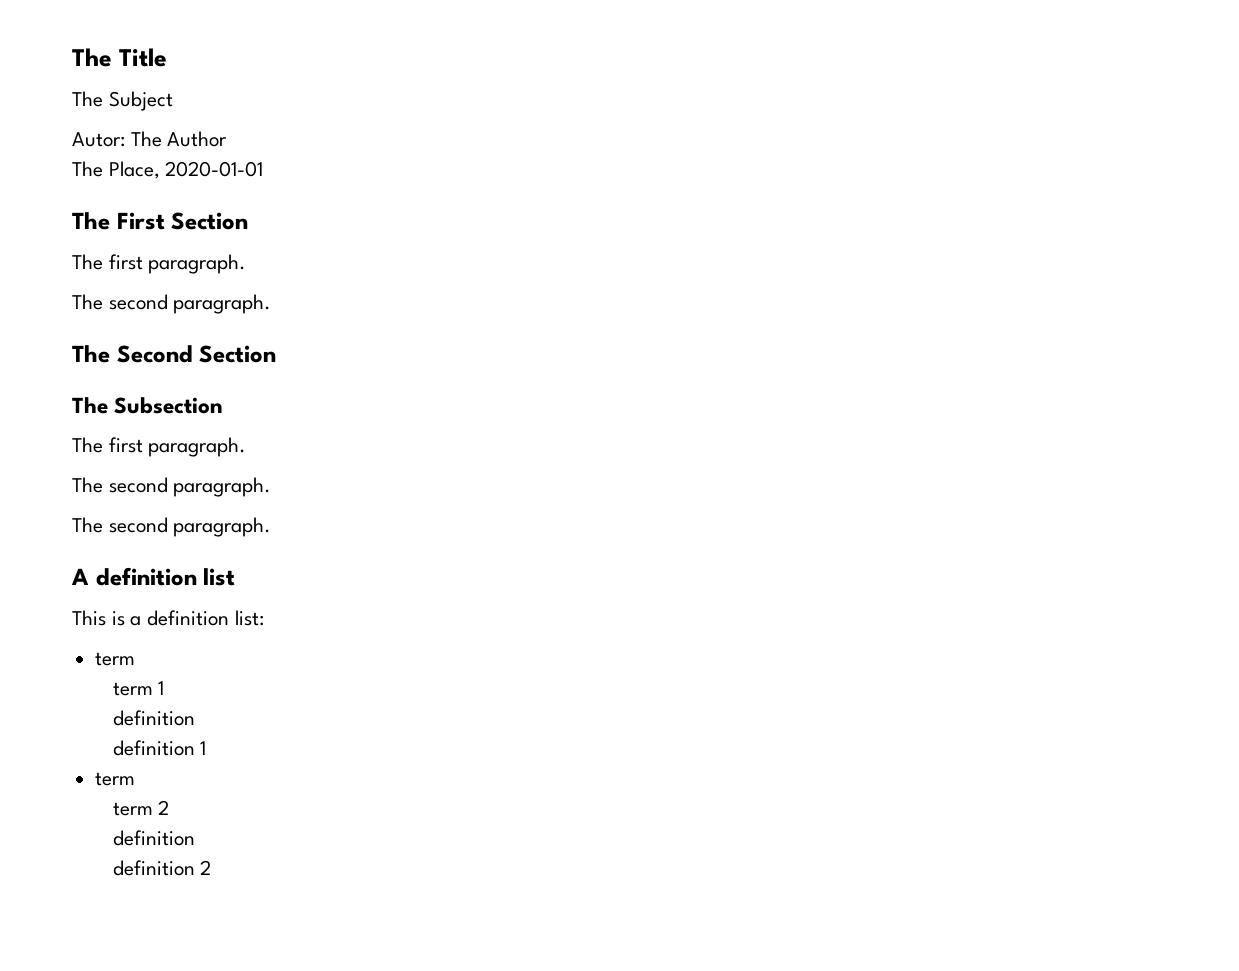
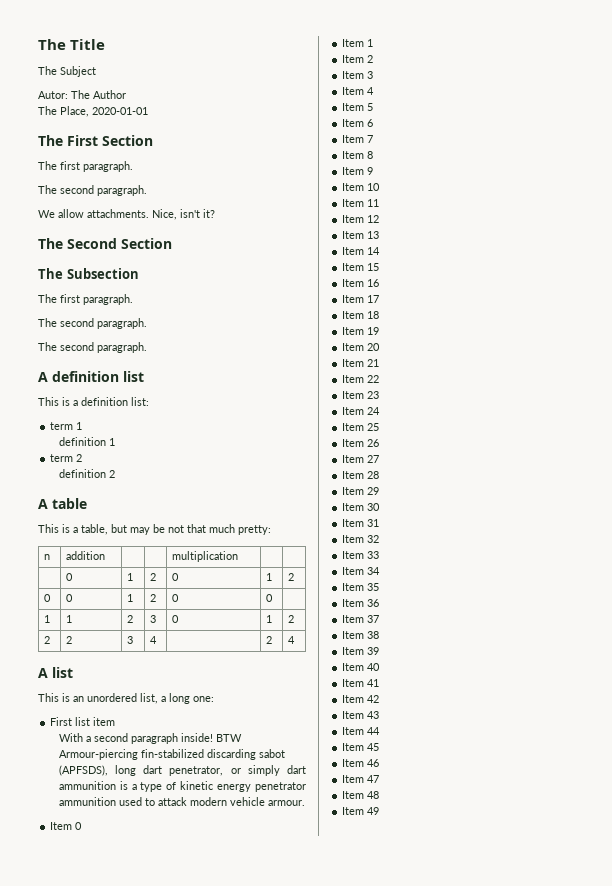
+ We allow attachments. Nice, isn't it?
  This is a definition list:
- term
  term 1
- definition
  definition 1
- term
  term 2
- definition
  definition 2
+ A table
+ This is a table, but may be not that much pretty:
+ n | addition | | | multiplication | |
+ | 0 | 1 | 2 | 0 | 1 | 2
+ 0 | 0 | 1 | 2 | 0 | 0 |
+ 1 | 1 | 2 | 3 | 0 | 1 | 2
+ 2 | 2 | 3 | 4 | | 2 | 4
+ A list
+ This is an unordered list, a long one:
+ First list item
+ With a second paragraph inside! BTW Armour-piercing fin-stabilized discarding sabot (APFSDS), long dart penetrator, or simply dart ammunition is a type of kinetic energy penetrator ammunition used to attack modern vehicle armour.
+ Item 0
+ Item 1
+ Item 2
+ Item 3
+ Item 4
+ Item 5
+ Item 6
+ Item 7
+ Item 8
+ Item 9
+ Item 10
+ Item 11
+ Item 12
+ Item 13
+ Item 14
+ Item 15
+ Item 16
+ Item 17
+ Item 18
+ Item 19
+ Item 20
+ Item 21
+ Item 22
+ Item 23
+ Item 24
+ Item 25
+ Item 26
+ Item 27
+ Item 28
+ Item 29
+ Item 30
+ Item 31
+ Item 32
+ Item 33
+ Item 34
+ Item 35
+ Item 36
+ Item 37
+ Item 38
+ Item 39
+ Item 40
+ Item 41
+ Item 42
+ Item 43
+ Item 44
+ Item 45
+ Item 46
+ Item 47
+ Item 48
+ Item 49

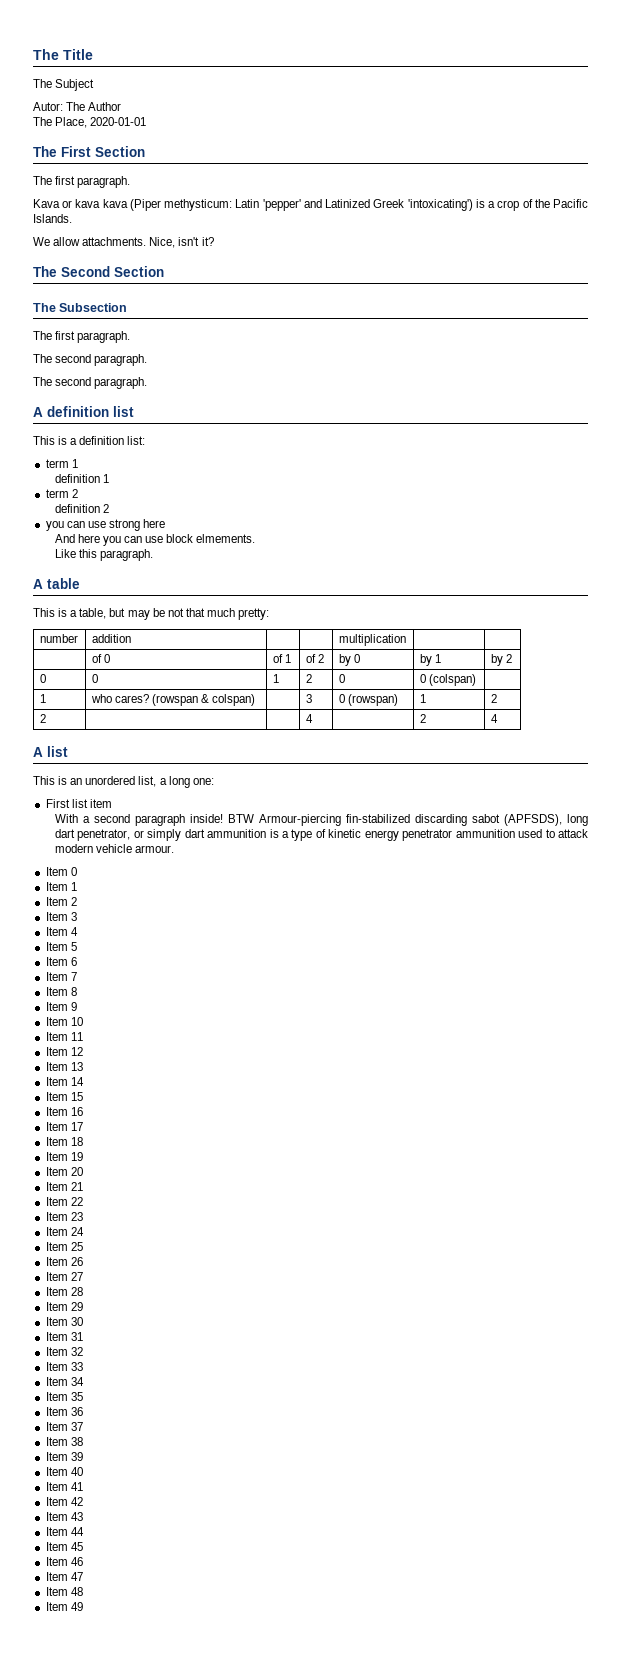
  The First Section
  The first paragraph.
- The second paragraph.
+ Kava or kava kava (Piper methysticum: Latin 'pepper' and Latinized Greek 'intoxicating') is a crop of the Pacific Islands.
+ you can use strong here
+ And here you can use block elmements.
+ Like this paragraph.
- n | addition | | | multiplication | |
+ number | addition | | | multiplication | |
- | 0 | 1 | 2 | 0 | 1 | 2
+ | of 0 | of 1 | of 2 | by 0 | by 1 | by 2
- 0 | 0 | 1 | 2 | 0 | 0 |
- 1 | 1 | 2 | 3 | 0 | 1 | 2
+ 0 | 0 | 1 | 2 | 0 | 0 (colspan) |
+ 1 | who cares? (rowspan & colspan) | | 3 | 0 (rowspan) | 1 | 2
- 2 | 2 | 3 | 4 | | 2 | 4
+ 2 | | | 4 | | 2 | 4

